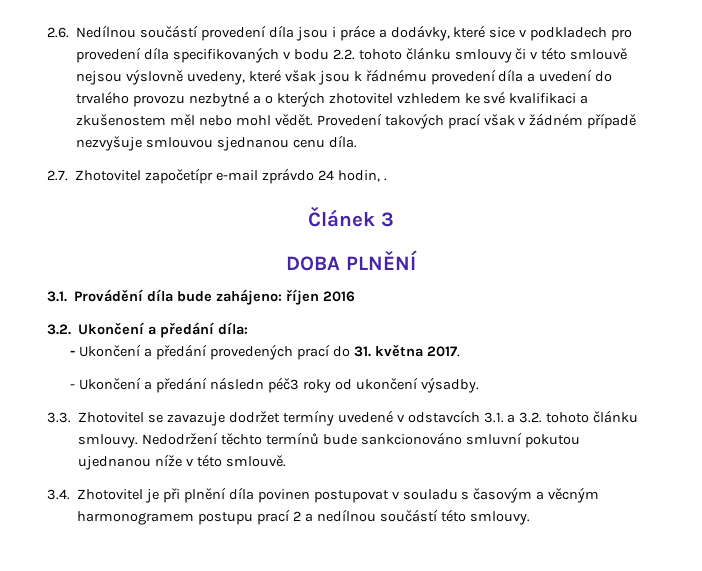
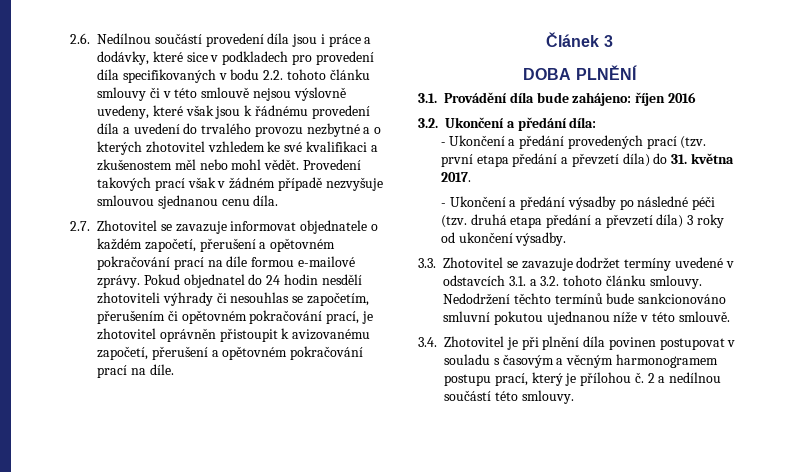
- 2.7. Zhotovitel započetípr e-mail zprávdo 24 hodin, .
+ 2.7. Zhotovitel se zavazuje informovat objednatele o každém započetí, přerušení a opětovném pokračování prací na díle formou e-mailové zprávy. Pokud objednatel do 24 hodin nesdělí zhotoviteli výhrady či nesouhlas se započetím, přerušením či opětovném pokračování prací, je zhotovitel oprávněn přistoupit k avizovanému započetí, přerušení a opětovném pokračování prací na díle.
- - Ukončení a předání provedených prací do 31. května 2017.
+ - Ukončení a předání provedených prací (tzv. první etapa předání a převzetí díla) do 31. května 2017.
- - Ukončení a předání následn péč3 roky od ukončení výsadby.
+ - Ukončení a předání výsadby po následné péči (tzv. druhá etapa předání a převzetí díla) 3 roky od ukončení výsadby.
- 3.4. Zhotovitel je při plnění díla povinen postupovat v souladu s časovým a věcným harmonogramem postupu prací 2 a nedílnou součástí této smlouvy.
+ 3.4. Zhotovitel je při plnění díla povinen postupovat v souladu s časovým a věcným harmonogramem postupu prací, který je přílohou č. 2 a nedílnou součástí této smlouvy.

